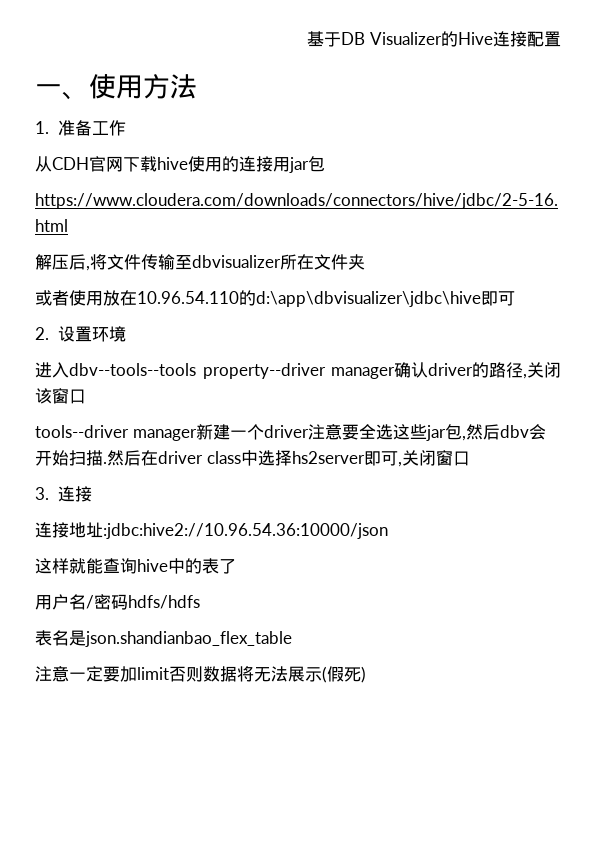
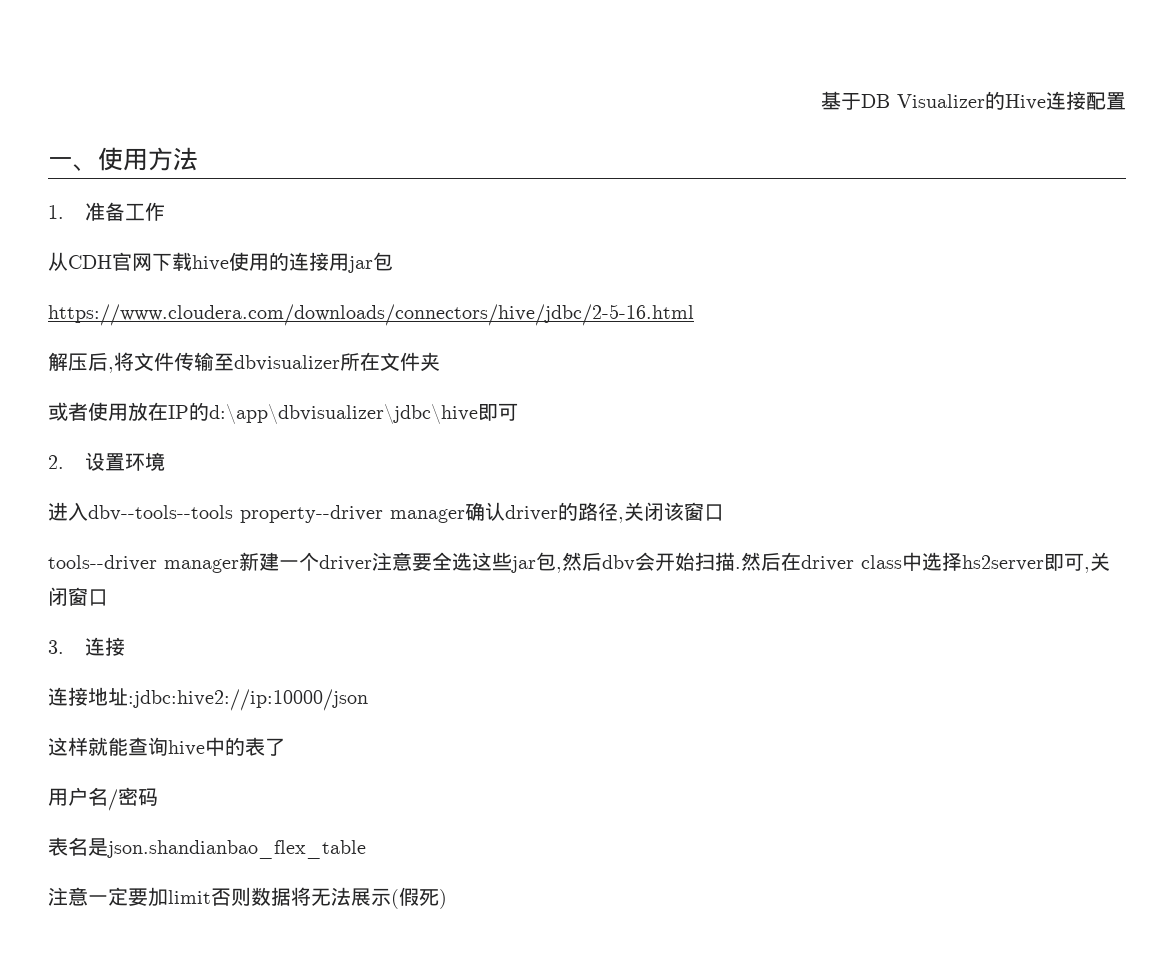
- 或者使用放在10.96.54.110的d:\app\dbvisualizer\jdbc\hive即可
+ 或者使用放在IP的d:\app\dbvisualizer\jdbc\hive即可
- 连接地址:jdbc:hive2://10.96.54.36:10000/json
+ 连接地址:jdbc:hive2://ip:10000/json
- 用户名/密码hdfs/hdfs
+ 用户名/密码

